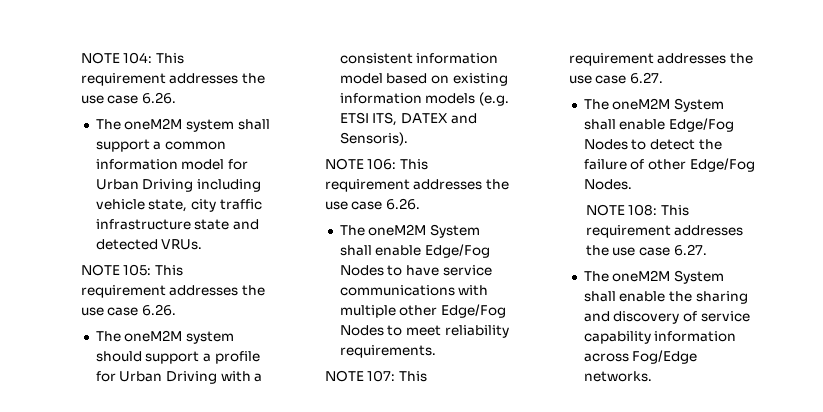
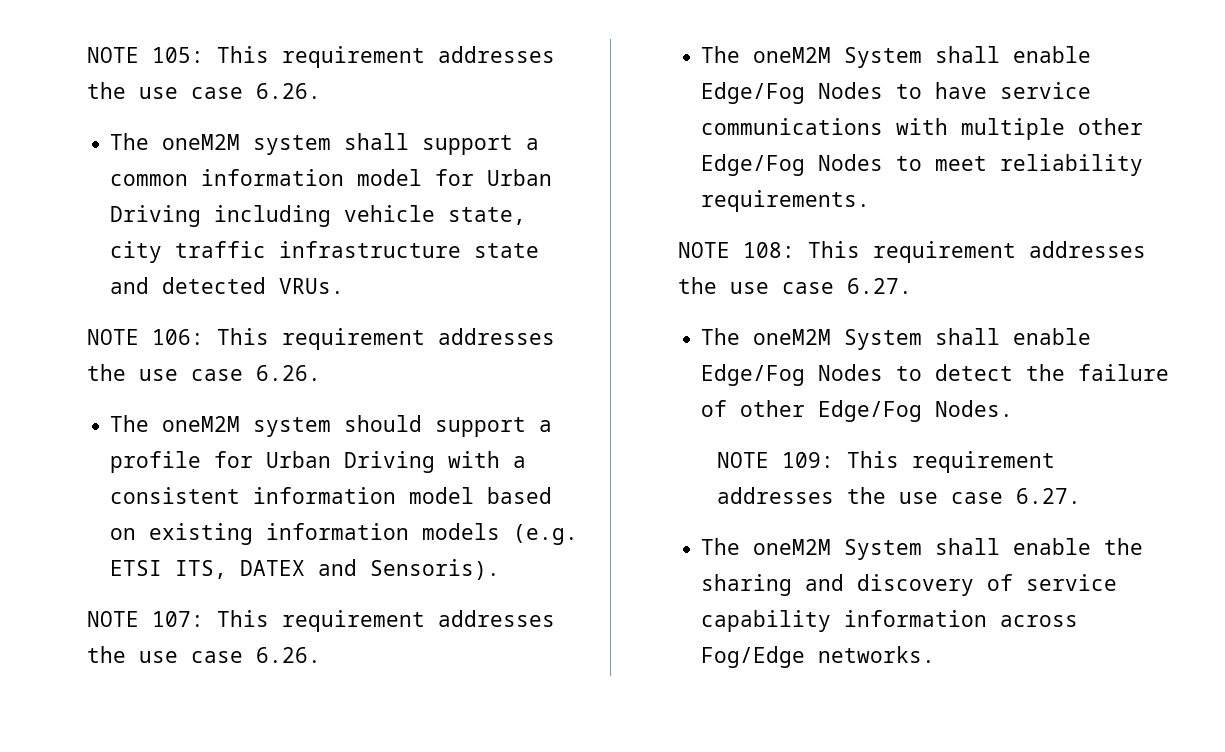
- NOTE 104: This requirement addresses the use case 6.26.
+ NOTE 105: This requirement addresses the use case 6.26.
- NOTE 105: This requirement addresses the use case 6.26.
+ NOTE 106: This requirement addresses the use case 6.26.
- NOTE 106: This requirement addresses the use case 6.26.
+ NOTE 107: This requirement addresses the use case 6.26.
- NOTE 107: This requirement addresses the use case 6.27.
+ NOTE 108: This requirement addresses the use case 6.27.
- NOTE 108: This requirement addresses the use case 6.27.
+ NOTE 109: This requirement addresses the use case 6.27.

